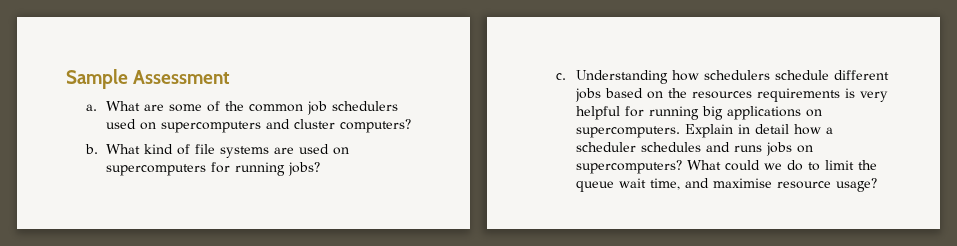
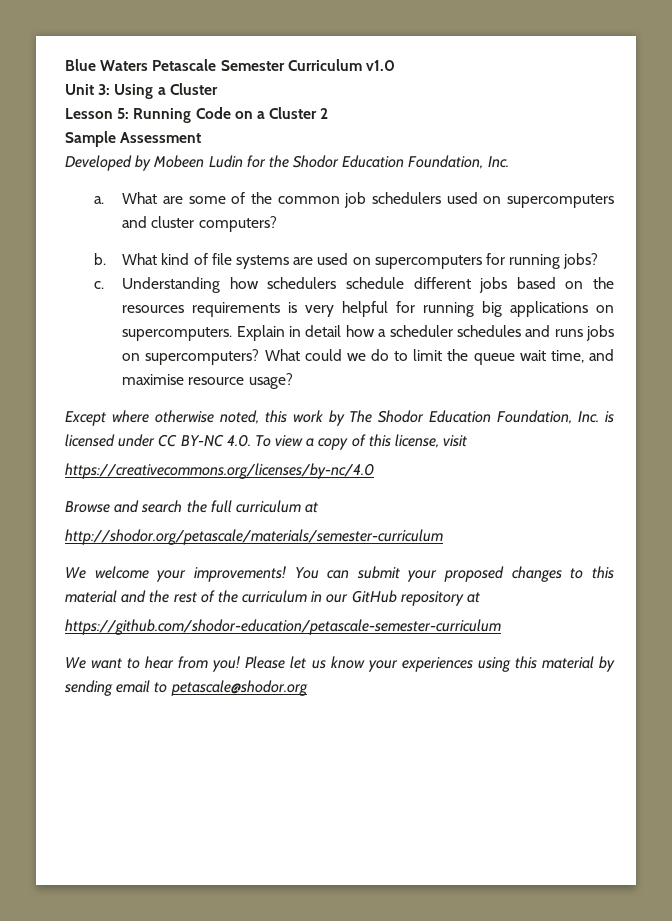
+ Blue Waters Petascale Semester Curriculum v1.0
+ Unit 3: Using a Cluster
+ Lesson 5: Running Code on a Cluster 2
  Sample Assessment
+ Developed by Mobeen Ludin for the Shodor Education Foundation, Inc.
+ Except where otherwise noted, this work by The Shodor Education Foundation, Inc. is licensed under CC BY-NC 4.0. To view a copy of this license, visit
+ https://creativecommons.org/licenses/by-nc/4.0
+ Browse and search the full curriculum at
+ http://shodor.org/petascale/materials/semester-curriculum
+ We welcome your improvements! You can submit your proposed changes to this material and the rest of the curriculum in our GitHub repository at
+ https://github.com/shodor-education/petascale-semester-curriculum
+ We want to hear from you! Please let us know your experiences using this material by sending email to petascale@shodor.org

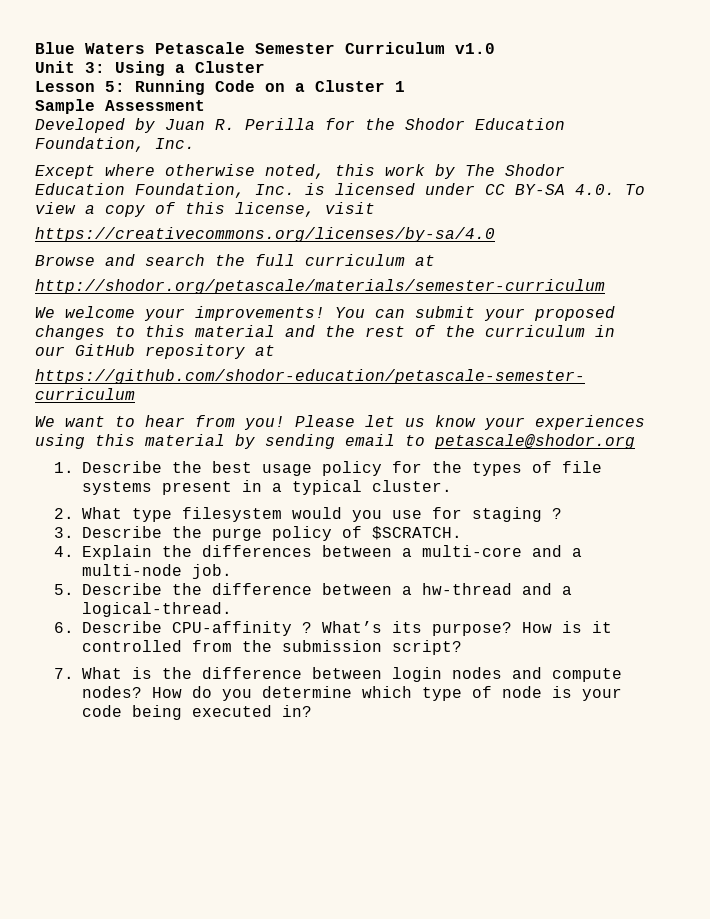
- Lesson 5: Running Code on a Cluster 2
+ Lesson 5: Running Code on a Cluster 1
- Developed by Mobeen Ludin for the Shodor Education Foundation, Inc.
+ Developed by Juan R. Perilla for the Shodor Education Foundation, Inc.
- a. What are some of the common job schedulers used on supercomputers and cluster computers?
- b. What kind of file systems are used on supercomputers for running jobs?
- c. Understanding how schedulers schedule different jobs based on the resources requirements is very helpful for running big applications on supercomputers. Explain in detail how a scheduler schedules and runs jobs on supercomputers? What could we do to limit the queue wait time, and maximise resource usage?
- Except where otherwise noted, this work by The Shodor Education Foundation, Inc. is licensed under CC BY-NC 4.0. To view a copy of this license, visit
+ Except where otherwise noted, this work by The Shodor Education Foundation, Inc. is licensed under CC BY-SA 4.0. To view a copy of this license, visit
- https://creativecommons.org/licenses/by-nc/4.0
+ https://creativecommons.org/licenses/by-sa/4.0
+ 1. Describe the best usage policy for the types of file systems present in a typical cluster.
+ 2. What type filesystem would you use for staging ?
+ 3. Describe the purge policy of $SCRATCH.
+ 4. Explain the differences between a multi-core and a multi-node job.
+ 5. Describe the difference between a hw-thread and a logical-thread.
+ 6. Describe CPU-affinity ? What’s its purpose? How is it controlled from the submission script?
+ 7. What is the difference between login nodes and compute nodes? How do you determine which type of node is your code being executed in?

